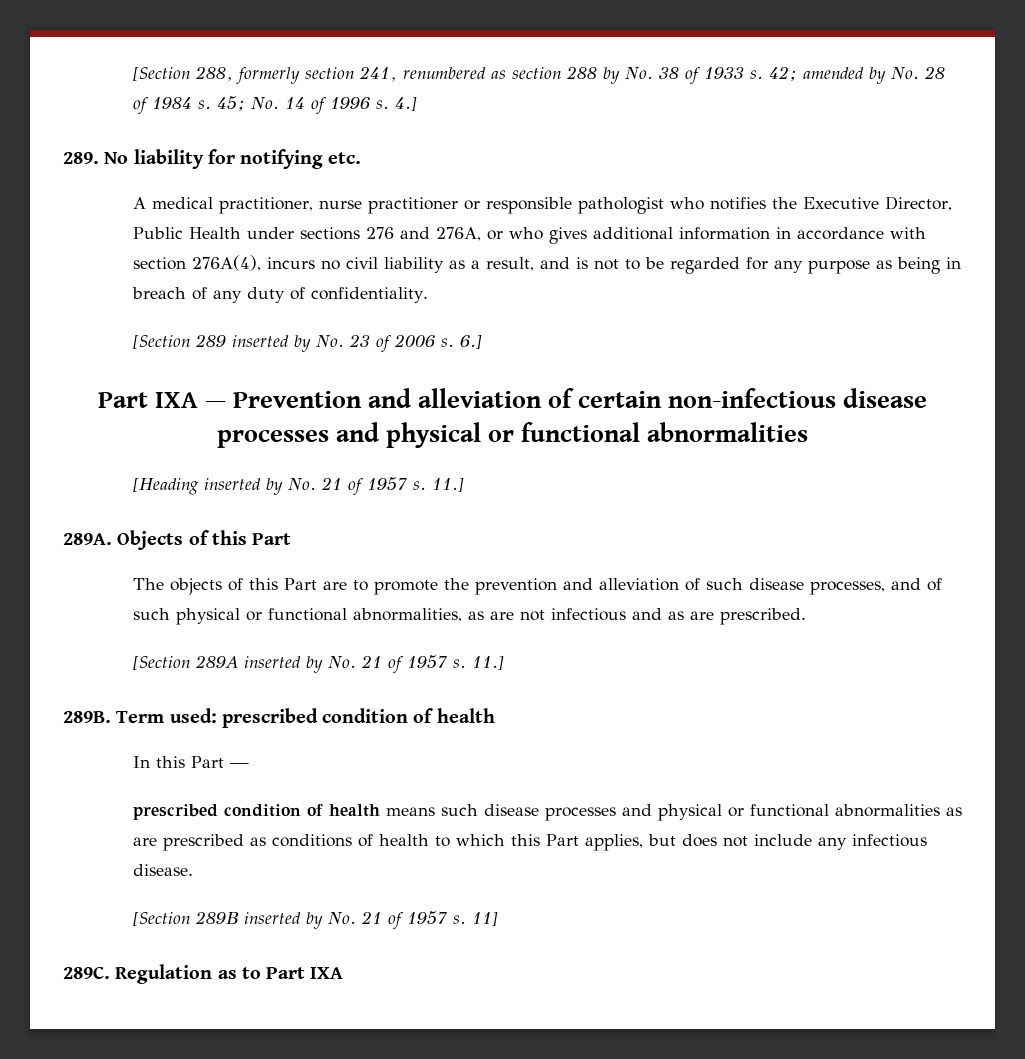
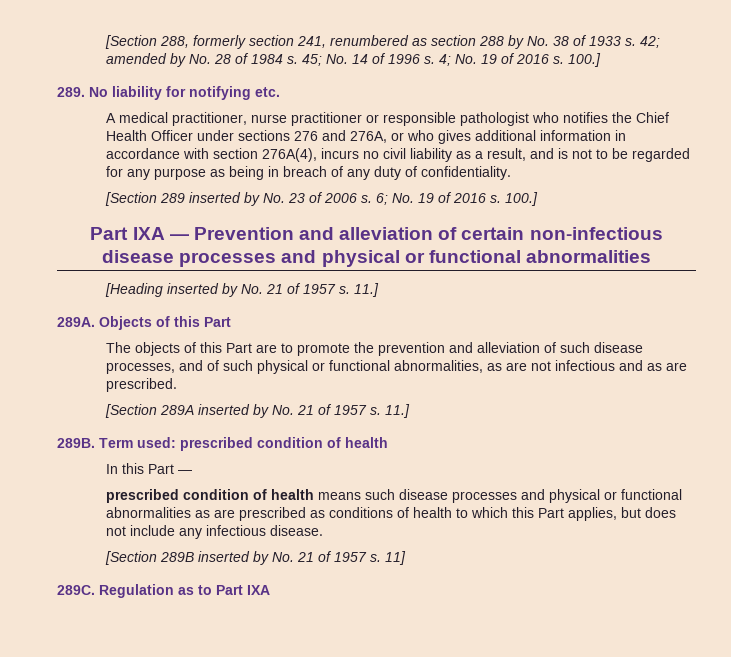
- 4.]
+ 4; No. 19 of 2016 s. 100.]
- A medical practitioner, nurse practitioner or responsible pathologist who notifies the Executive Director, Public Health under sections 276 and 276A, or who gives additional information in accordance with section 276A(4), incurs no civil liability as a result, and is not to be regarded for any purpose as being in breach of any duty of confidentiality.
+ A medical practitioner, nurse practitioner or responsible pathologist who notifies the Chief Health Officer under sections 276 and 276A, or who gives additional information in accordance with section 276A(4), incurs no civil liability as a result, and is not to be regarded for any purpose as being in breach of any duty of confidentiality.
- 6.]
+ 6; No. 19 of 2016 s. 100.]

